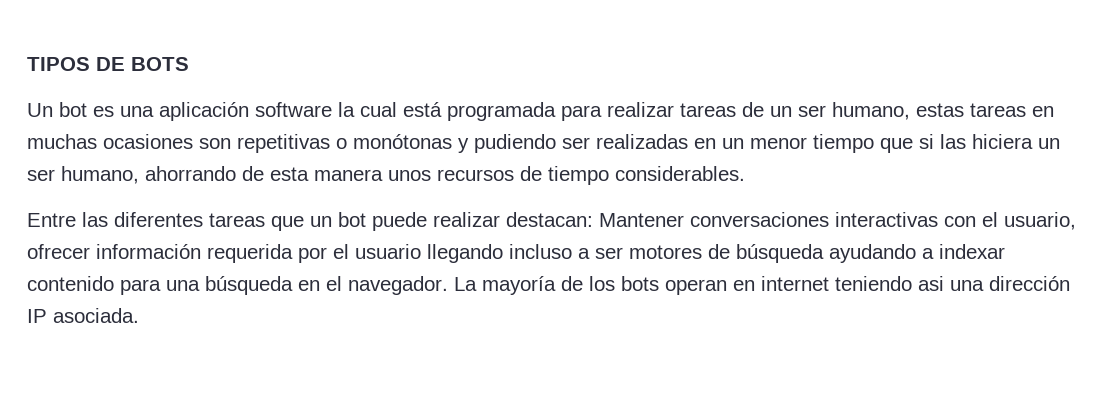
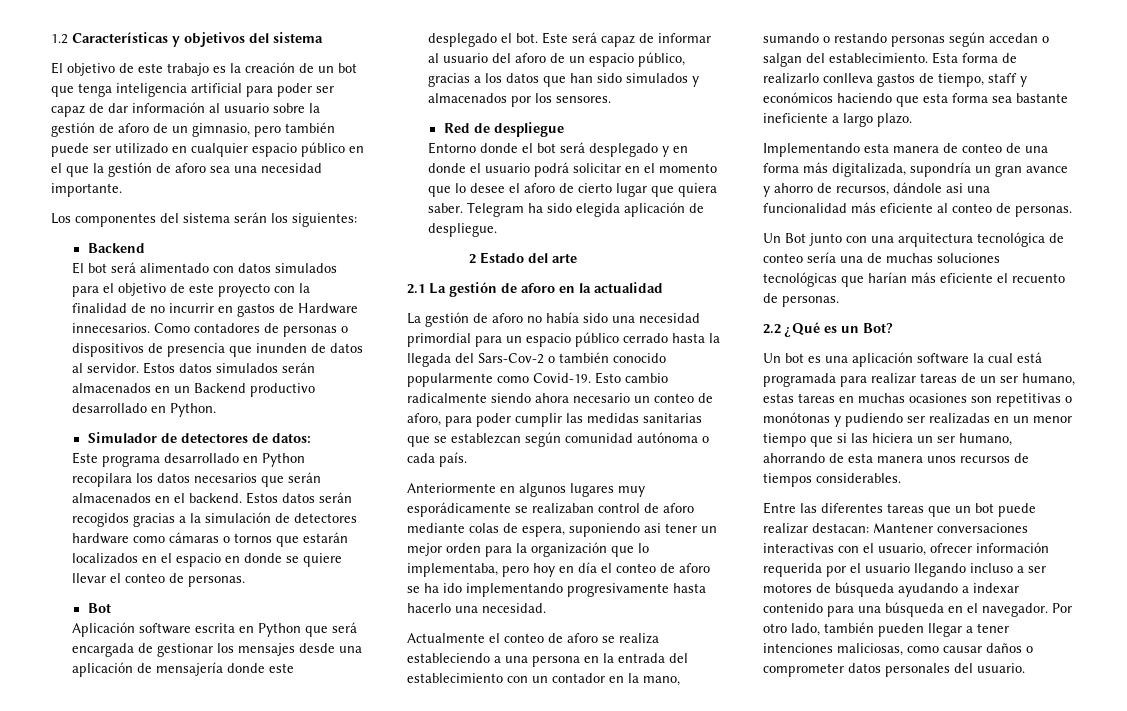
- TIPOS DE BOTS
+ 1.2 Características y objetivos del sistema
+ El objetivo de este trabajo es la creación de un bot que tenga inteligencia artificial para poder ser capaz de dar información al usuario sobre la gestión de aforo de un gimnasio, pero también puede ser utilizado en cualquier espacio público en el que la gestión de aforo sea una necesidad importante.
+ Los componentes del sistema serán los siguientes:
+ Backend
+ El bot será alimentado con datos simulados para el objetivo de este proyecto con la finalidad de no incurrir en gastos de Hardware innecesarios. Como contadores de personas o dispositivos de presencia que inunden de datos al servidor. Estos datos simulados serán almacenados en un Backend productivo desarrollado en Python.
+ Simulador de detectores de datos:
+ Este programa desarrollado en Python recopilara los datos necesarios que serán almacenados en el backend. Estos datos serán recogidos gracias a la simulación de detectores hardware como cámaras o tornos que estarán localizados en el espacio en donde se quiere llevar el conteo de personas.
+ Bot
+ Aplicación software escrita en Python que será encargada de gestionar los mensajes desde una aplicación de mensajería donde este desplegado el bot. Este será capaz de informar al usuario del aforo de un espacio público, gracias a los datos que han sido simulados y almacenados por los sensores.
+ Red de despliegue
+ Entorno donde el bot será desplegado y en donde el usuario podrá solicitar en el momento que lo desee el aforo de cierto lugar que quiera saber. Telegram ha sido elegida aplicación de despliegue.
+ 2 Estado del arte
+ 2.1 La gestión de aforo en la actualidad
+ La gestión de aforo no había sido una necesidad primordial para un espacio público cerrado hasta la llegada del Sars-Cov-2 o también conocido popularmente como Covid-19. Esto cambio radicalmente siendo ahora necesario un conteo de aforo, para poder cumplir las medidas sanitarias que se establezcan según comunidad autónoma o cada país.
+ Anteriormente en algunos lugares muy esporádicamente se realizaban control de aforo mediante colas de espera, suponiendo asi tener un mejor orden para la organización que lo implementaba, pero hoy en día el conteo de aforo se ha ido implementando progresivamente hasta hacerlo una necesidad.
+ Actualmente el conteo de aforo se realiza estableciendo a una persona en la entrada del establecimiento con un contador en la mano, sumando o restando personas según accedan o salgan del establecimiento. Esta forma de realizarlo conlleva gastos de tiempo, staff y económicos haciendo que esta forma sea bastante ineficiente a largo plazo.
+ Implementando esta manera de conteo de una forma más digitalizada, supondría un gran avance y ahorro de recursos, dándole asi una funcionalidad más eficiente al conteo de personas.
+ Un Bot junto con una arquitectura tecnológica de conteo sería una de muchas soluciones tecnológicas que harían más eficiente el recuento de personas.
+ 2.2 ¿Qué es un Bot?
- Un bot es una aplicación software la cual está programada para realizar tareas de un ser humano, estas tareas en muchas ocasiones son repetitivas o monótonas y pudiendo ser realizadas en un menor tiempo que si las hiciera un ser humano, ahorrando de esta manera unos recursos de tiempo considerables.
+ Un bot es una aplicación software la cual está programada para realizar tareas de un ser humano, estas tareas en muchas ocasiones son repetitivas o monótonas y pudiendo ser realizadas en un menor tiempo que si las hiciera un ser humano, ahorrando de esta manera unos recursos de tiempos considerables.
- La mayoría de los bots operan en internet teniendo asi una dirección IP asociada.
+ Por otro lado, también pueden llegar a tener intenciones maliciosas, como causar daños o comprometer datos personales del usuario.

